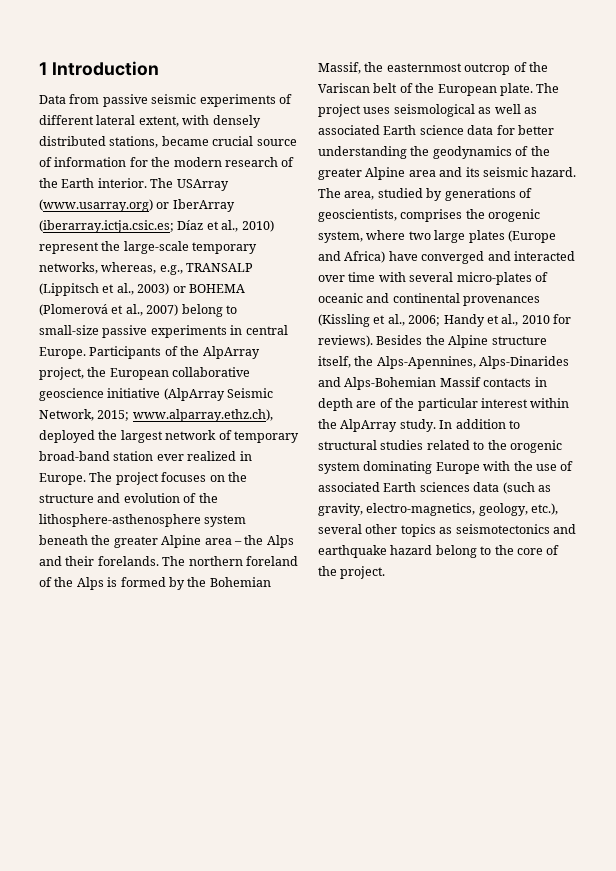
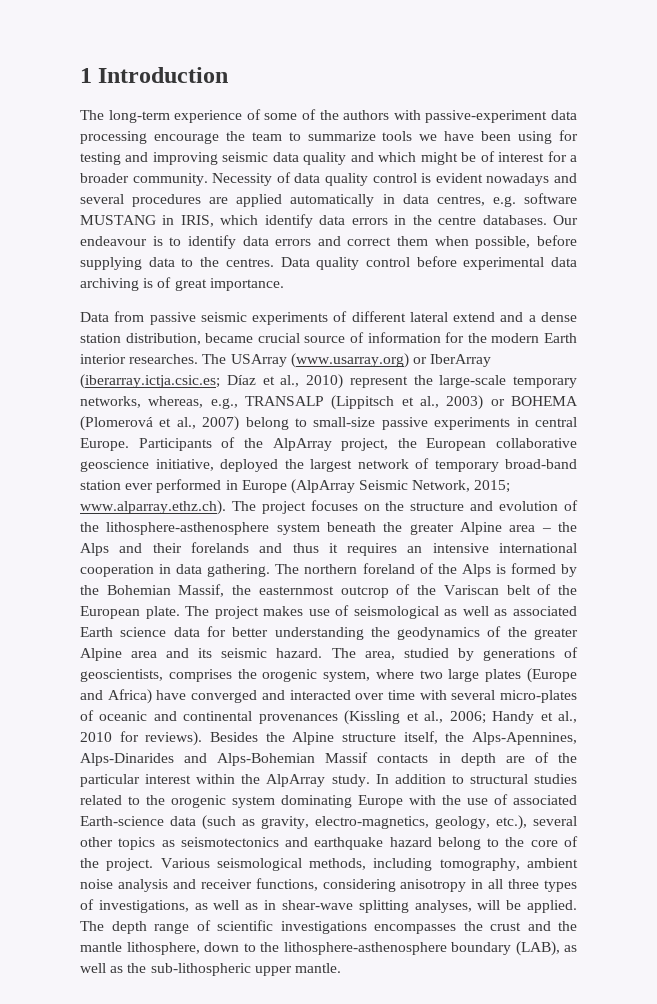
+ The long-term experience of some of the authors with passive-experiment data processing encourage the team to summarize tools we have been using for testing and improving seismic data quality and which might be of interest for a broader community. Necessity of data quality control is evident nowadays and several procedures are applied automatically in data centres, e.g. software MUSTANG in IRIS, which identify data errors in the centre databases. Our endeavour is to identify data errors and correct them when possible, before supplying data to the centres. Data quality control before experimental data archiving is of great importance.
- Data from passive seismic experiments of different lateral extent, with densely distributed stations, became crucial source of information for the modern research of the Earth interior.
+ Data from passive seismic experiments of different lateral extend and a dense station distribution, became crucial source of information for the modern Earth interior researches.
- Participants of the AlpArray project, the European collaborative geoscience initiative (AlpArray Seismic Network, 2015; www.alparray.ethz.ch), deployed the largest network of temporary broad-band station ever realized in Europe. The project focuses on the structure and evolution of the lithosphere-asthenosphere system beneath the greater Alpine area – the Alps and their forelands.
+ Participants of the AlpArray project, the European collaborative geoscience initiative, deployed the largest network of temporary broad-band station ever performed in Europe (AlpArray Seismic Network, 2015; www.alparray.ethz.ch). The project focuses on the structure and evolution of the lithosphere-asthenosphere system beneath the greater Alpine area – the Alps and their forelands and thus it requires an intensive international cooperation in data gathering.
- The project uses seismological as well as associated Earth science data for better understanding the geodynamics of the greater Alpine area and its seismic hazard.
+ The project makes use of seismological as well as associated Earth science data for better understanding the geodynamics of the greater Alpine area and its seismic hazard.
- In addition to structural studies related to the orogenic system dominating Europe with the use of associated Earth sciences data (such as gravity, electro-magnetics, geology, etc.), several other topics as seismotectonics and earthquake hazard belong to the core of the project.
+ In addition to structural studies related to the orogenic system dominating Europe with the use of associated Earth-science data (such as gravity, electro-magnetics, geology, etc.), several other topics as seismotectonics and earthquake hazard belong to the core of the project.
+ Various seismological methods, including tomography, ambient noise analysis and receiver functions, considering anisotropy in all three types of investigations, as well as in shear-wave splitting analyses, will be applied. The depth range of scientific investigations encompasses the crust and the mantle lithosphere, down to the lithosphere-asthenosphere boundary (LAB), as well as the sub-lithospheric upper mantle.

